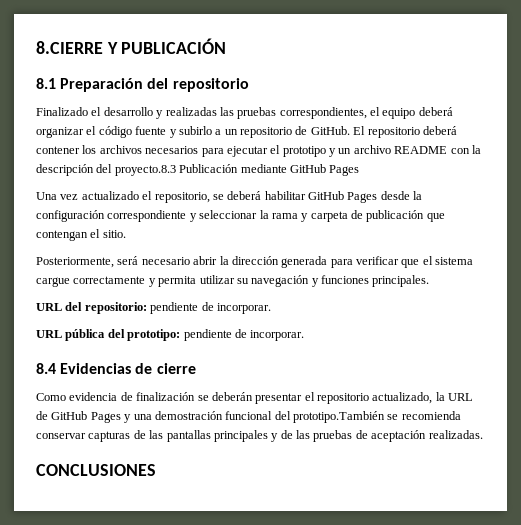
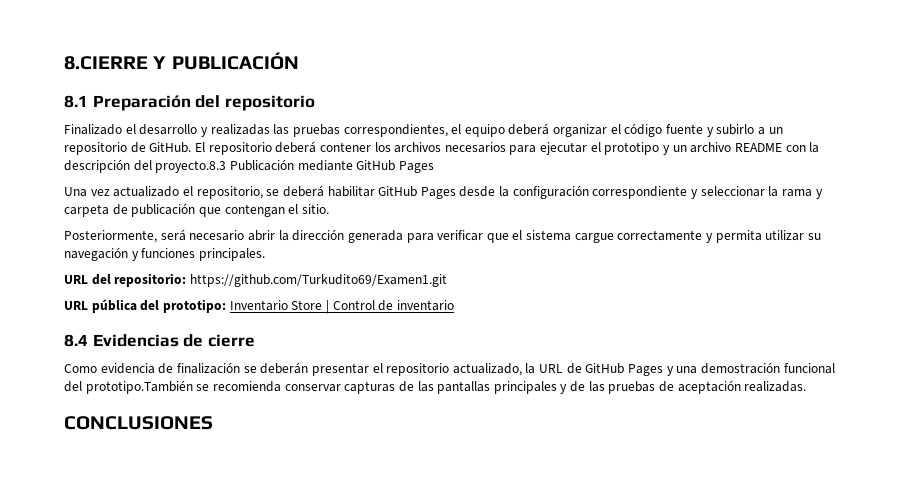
- URL del repositorio: pendiente de incorporar.
+ URL del repositorio: https://github.com/Turkudito69/Examen1.git
- URL pública del prototipo: pendiente de incorporar.
+ URL pública del prototipo: Inventario Store | Control de inventario

